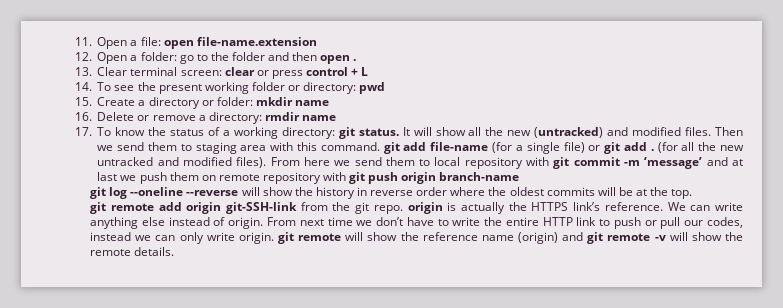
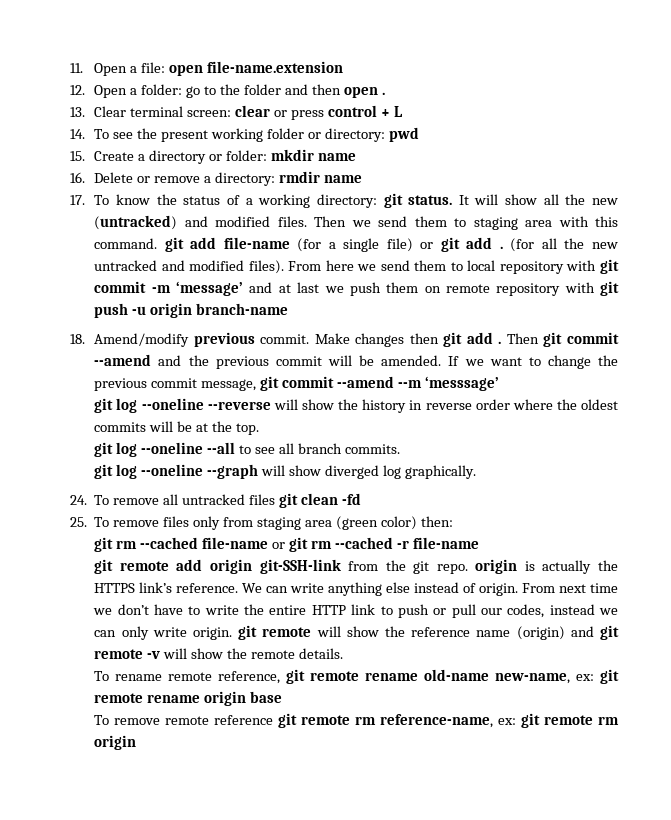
- From here we send them to local repository with git commit -m ‘message’ and at last we push them on remote repository with git push origin branch-name
+ From here we send them to local repository with git commit -m ‘message’ and at last we push them on remote repository with git push -u origin branch-name
+ 18. Amend/modify previous commit. Make changes then git add . Then git commit --amend and the previous commit will be amended. If we want to change the previous commit message, git commit --amend --m ‘messsage’
+ git log --oneline --all to see all branch commits.
+ git log --oneline --graph will show diverged log graphically.
+ 24. To remove all untracked files git clean -fd
+ 25. To remove files only from staging area (green color) then:
+ git rm --cached file-name or git rm --cached -r file-name
+ To rename remote reference, git remote rename old-name new-name, ex: git remote rename origin base
+ To remove remote reference git remote rm reference-name, ex: git remote rm origin

